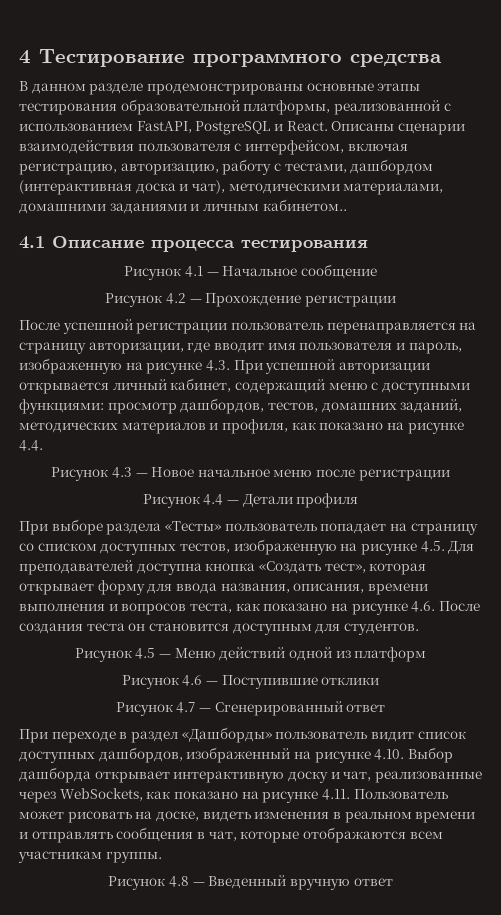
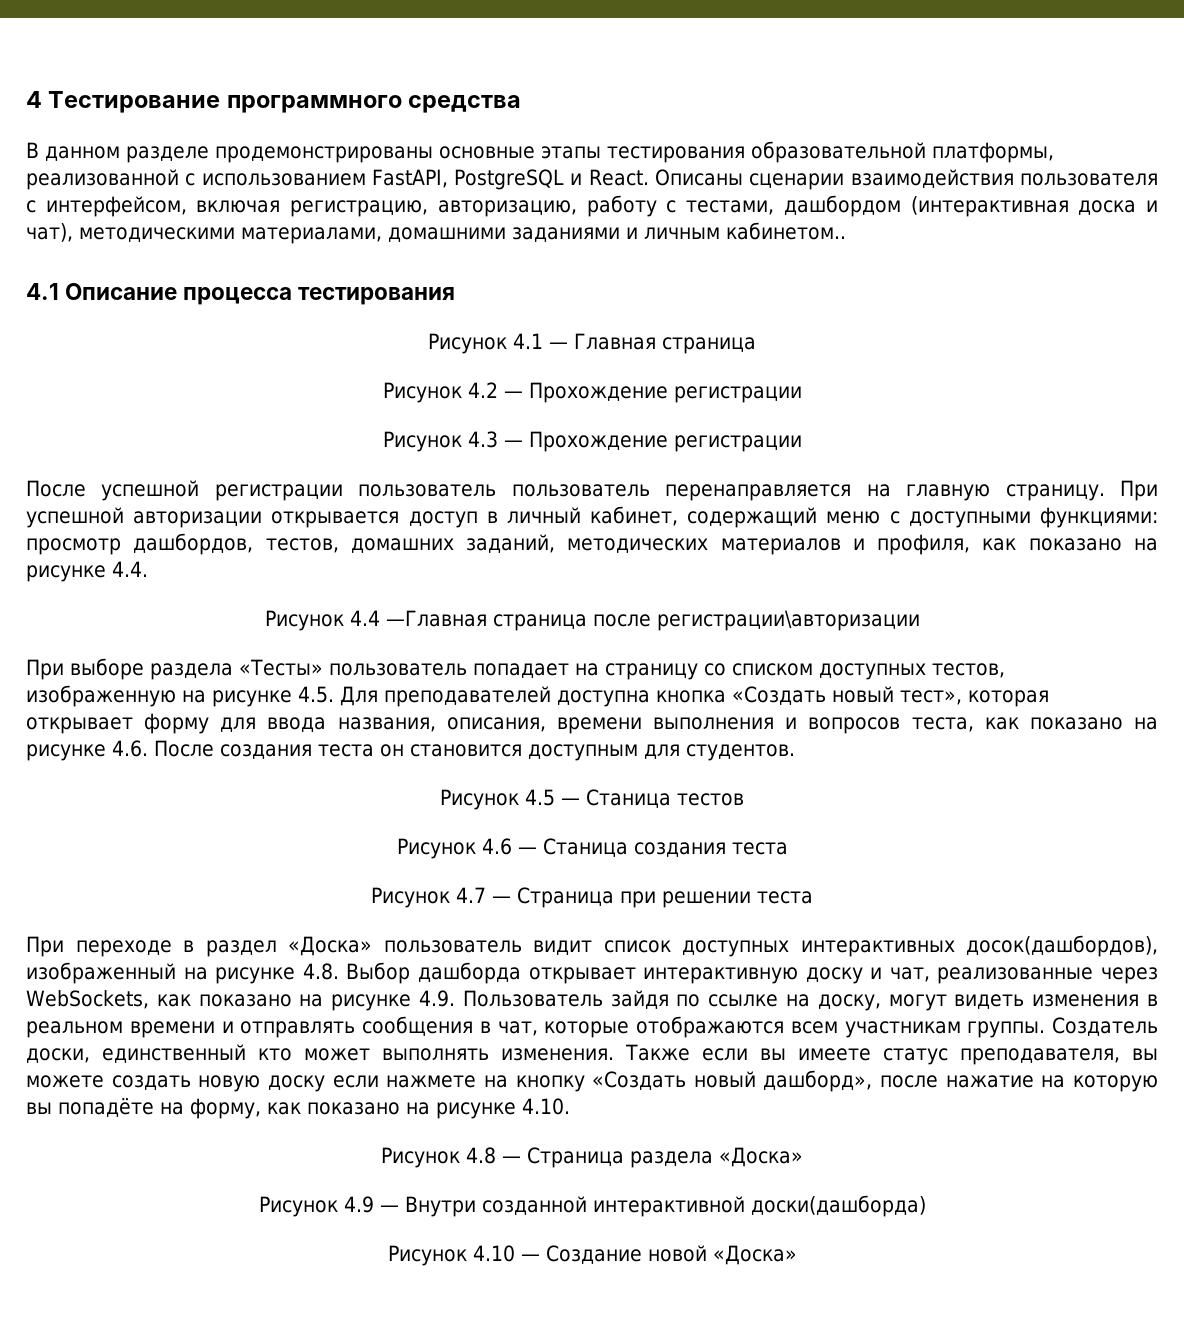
- Рисунок 4.1 — Начальное сообщение
+ Рисунок 4.1 — Главная страница
+ Рисунок 4.3 — Прохождение регистрации
- После успешной регистрации пользователь перенаправляется на страницу авторизации, где вводит имя пользователя и пароль, изображенную на рисунке 4.3. При успешной авторизации открывается личный кабинет, содержащий меню с доступными функциями: просмотр дашбордов, тестов, домашних заданий, методических материалов и профиля, как показано на рисунке 4.4.
+ После успешной регистрации пользователь пользователь перенаправляется на главную страницу. При успешной авторизации открывается доступ в личный кабинет, содержащий меню с доступными функциями: просмотр дашбордов, тестов, домашних заданий, методических материалов и профиля, как показано на рисунке 4.4.
- Рисунок 4.3 — Новое начальное меню после регистрации
- Рисунок 4.4 — Детали профиля
+ Рисунок 4.4 —Главная страница после регистрации\авторизации
- При выборе раздела «Тесты» пользователь попадает на страницу со списком доступных тестов, изображенную на рисунке 4.5. Для преподавателей доступна кнопка «Создать тест», которая открывает форму для ввода названия, описания, времени выполнения и вопросов теста, как показано на рисунке 4.6. После создания теста он становится доступным для студентов.
+ При выборе раздела «Тесты» пользователь попадает на страницу со списком доступных тестов, изображенную на рисунке 4.5. Для преподавателей доступна кнопка «Создать новый тест», которая открывает форму для ввода названия, описания, времени выполнения и вопросов теста, как показано на рисунке 4.6. После создания теста он становится доступным для студентов.
- Рисунок 4.5 — Меню действий одной из платформ
+ Рисунок 4.5 — Станица тестов
- Рисунок 4.6 — Поступившие отклики
+ Рисунок 4.6 — Станица создания теста
- Рисунок 4.7 — Сгенерированный ответ
+ Рисунок 4.7 — Страница при решении теста
- При переходе в раздел «Дашборды» пользователь видит список доступных дашбордов, изображенный на рисунке 4.10. Выбор дашборда открывает интерактивную доску и чат, реализованные через WebSockets, как показано на рисунке 4.11. Пользователь может рисовать на доске, видеть изменения в реальном времени и отправлять сообщения в чат, которые отображаются всем участникам группы.
- Рисунок 4.8 — Введенный вручную ответ
+ При переходе в раздел «Доска» пользователь видит список доступных интерактивных досок(дашбордов), изображенный на рисунке 4.8. Выбор дашборда открывает интерактивную доску и чат, реализованные через WebSockets, как показано на рисунке 4.9. Пользователь зайдя по ссылке на доску, могут видеть изменения в реальном времени и отправлять сообщения в чат, которые отображаются всем участникам группы. Создатель доски, единственный кто может выполнять изменения. Также если вы имеете статус преподавателя, вы можете создать новую доску если нажмете на кнопку «Создать новый дашборд», после нажатие на которую вы попадёте на форму, как показано на рисунке 4.10.
+ Рисунок 4.8 — Страница раздела «Доска»
+ Рисунок 4.9 — Внутри созданной интерактивной доски(дашборда)
+ Рисунок 4.10 — Создание новой «Доска»

